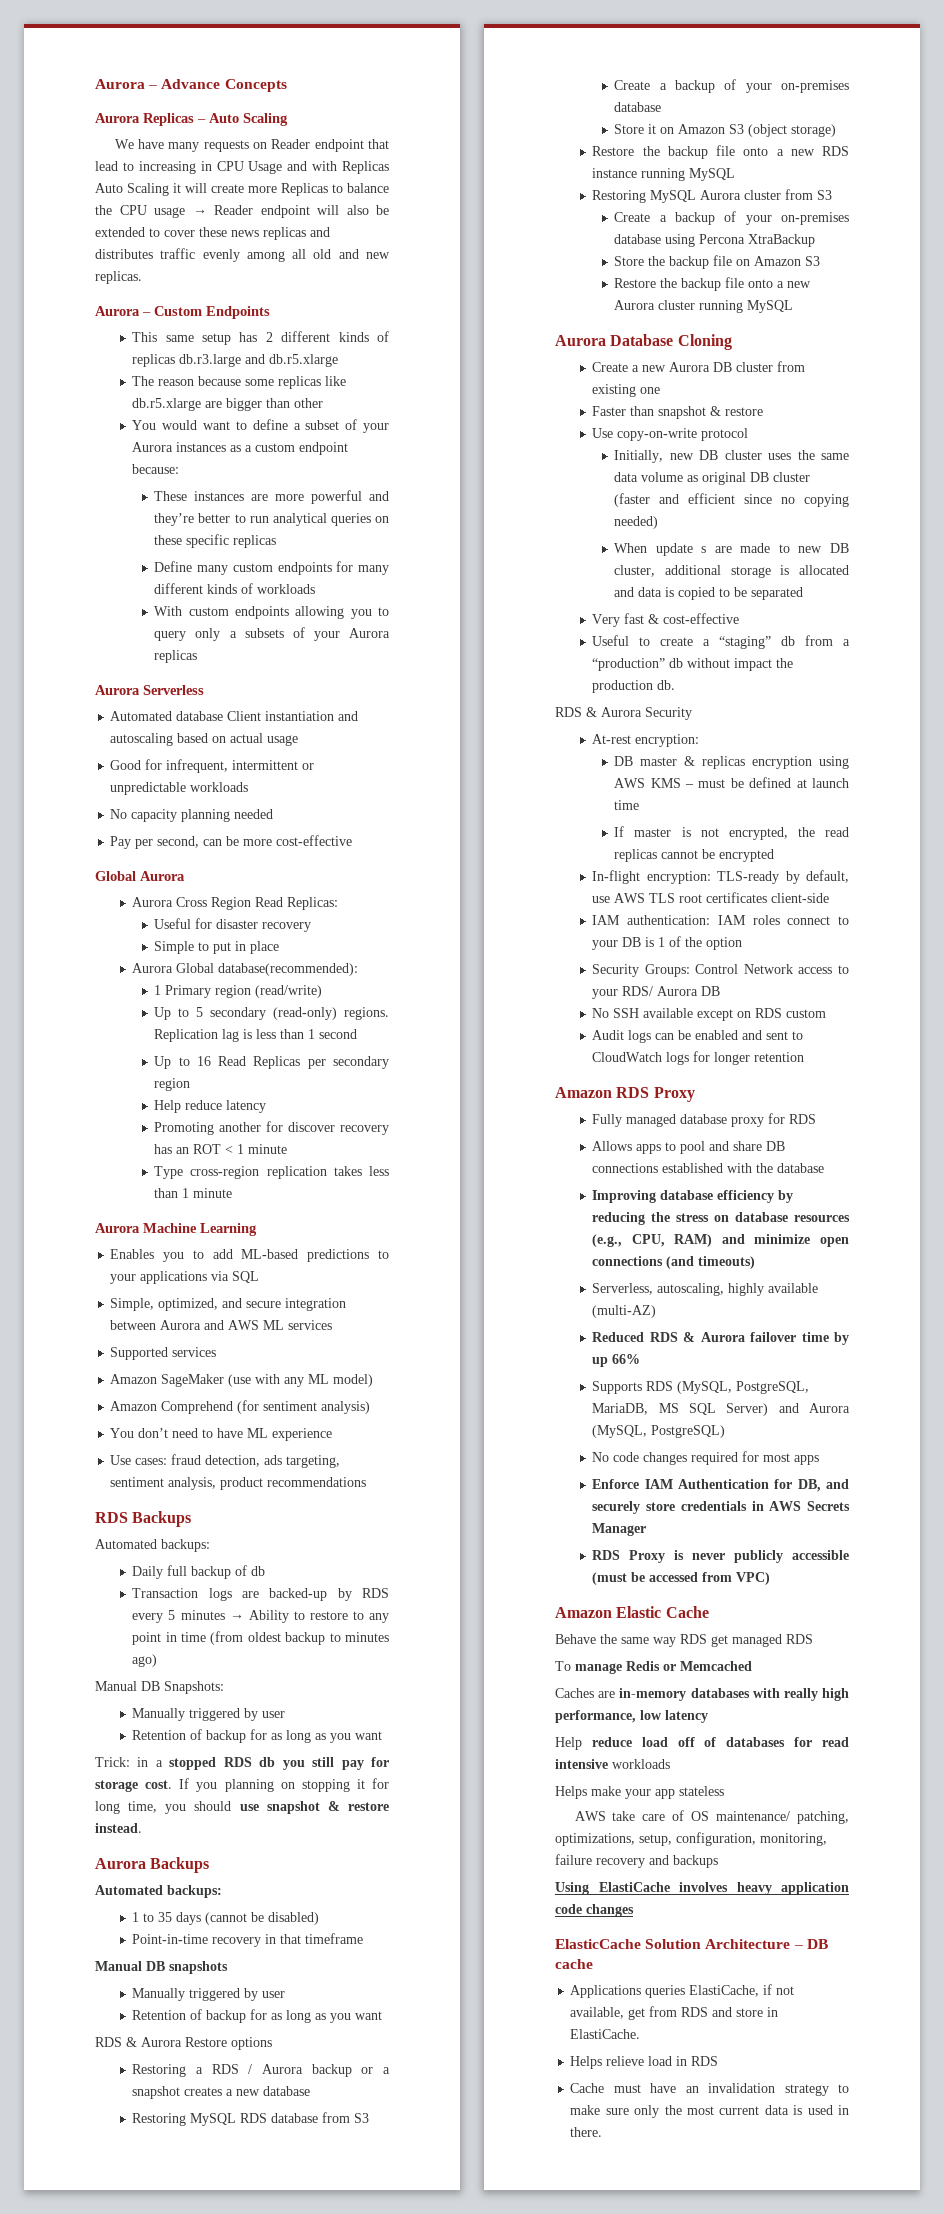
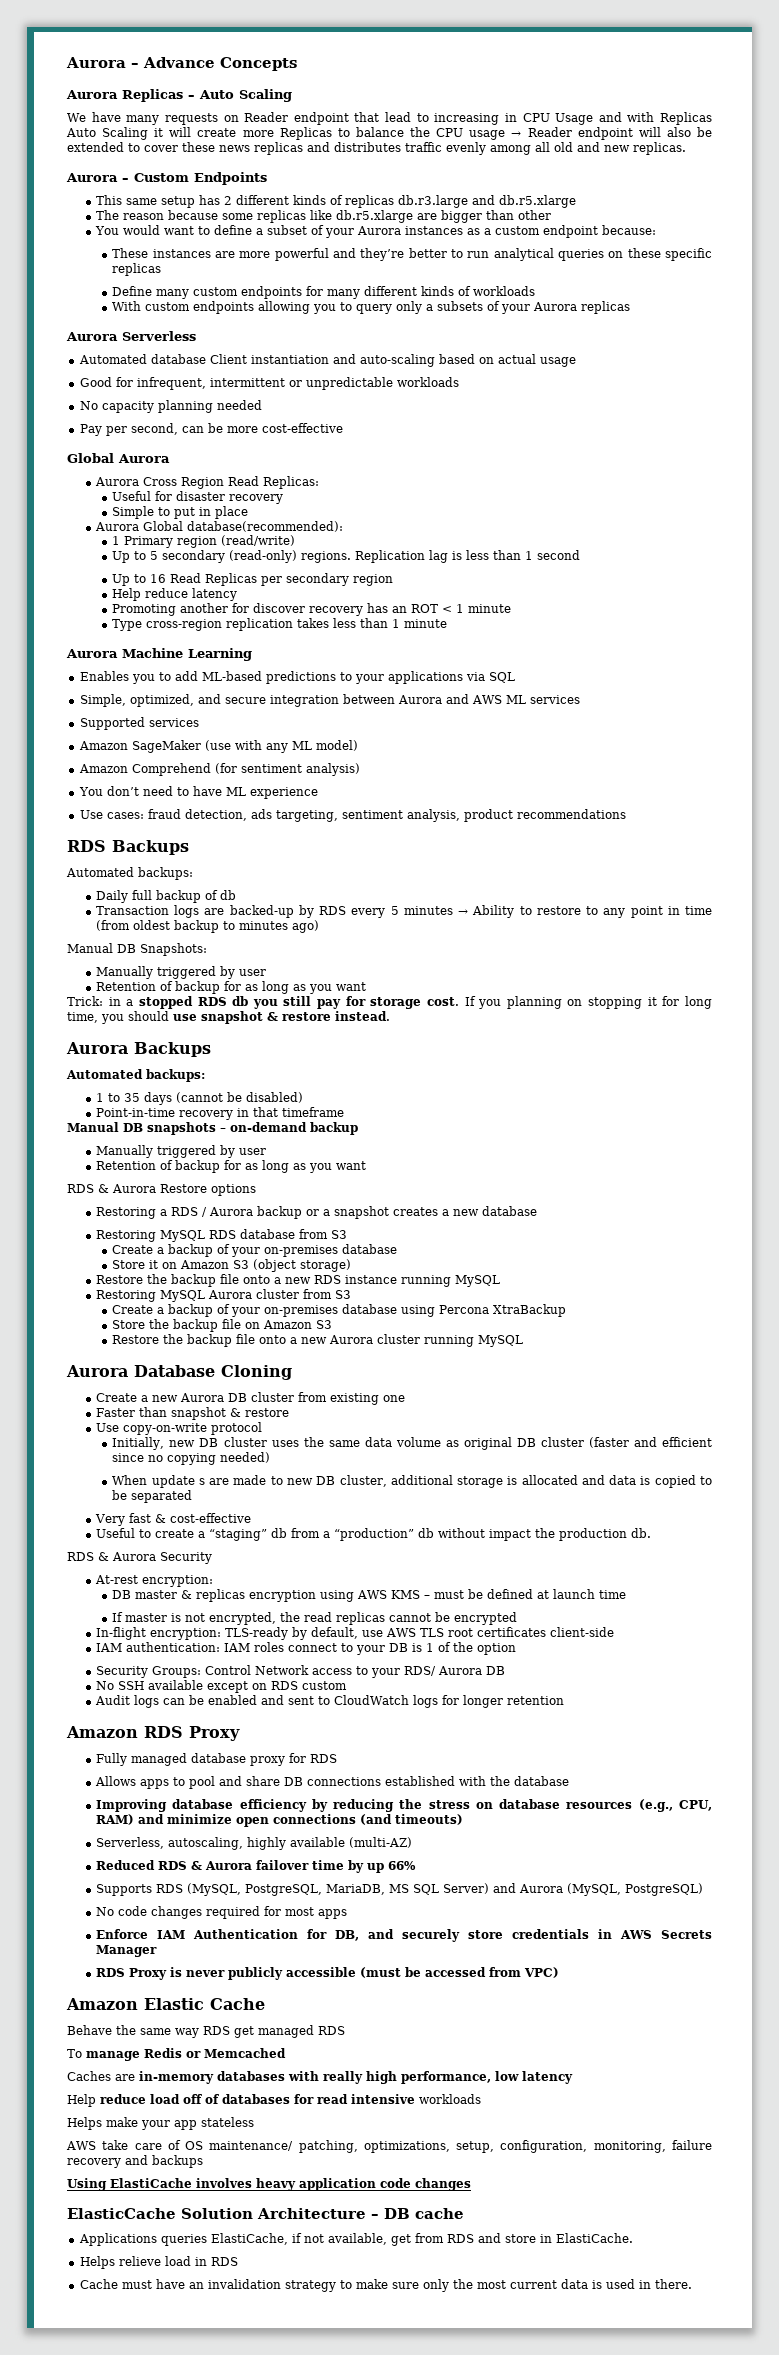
- Automated database Client instantiation and autoscaling based on actual usage
+ Automated database Client instantiation and auto-scaling based on actual usage
- Manual DB snapshots
+ Manual DB snapshots – on-demand backup

